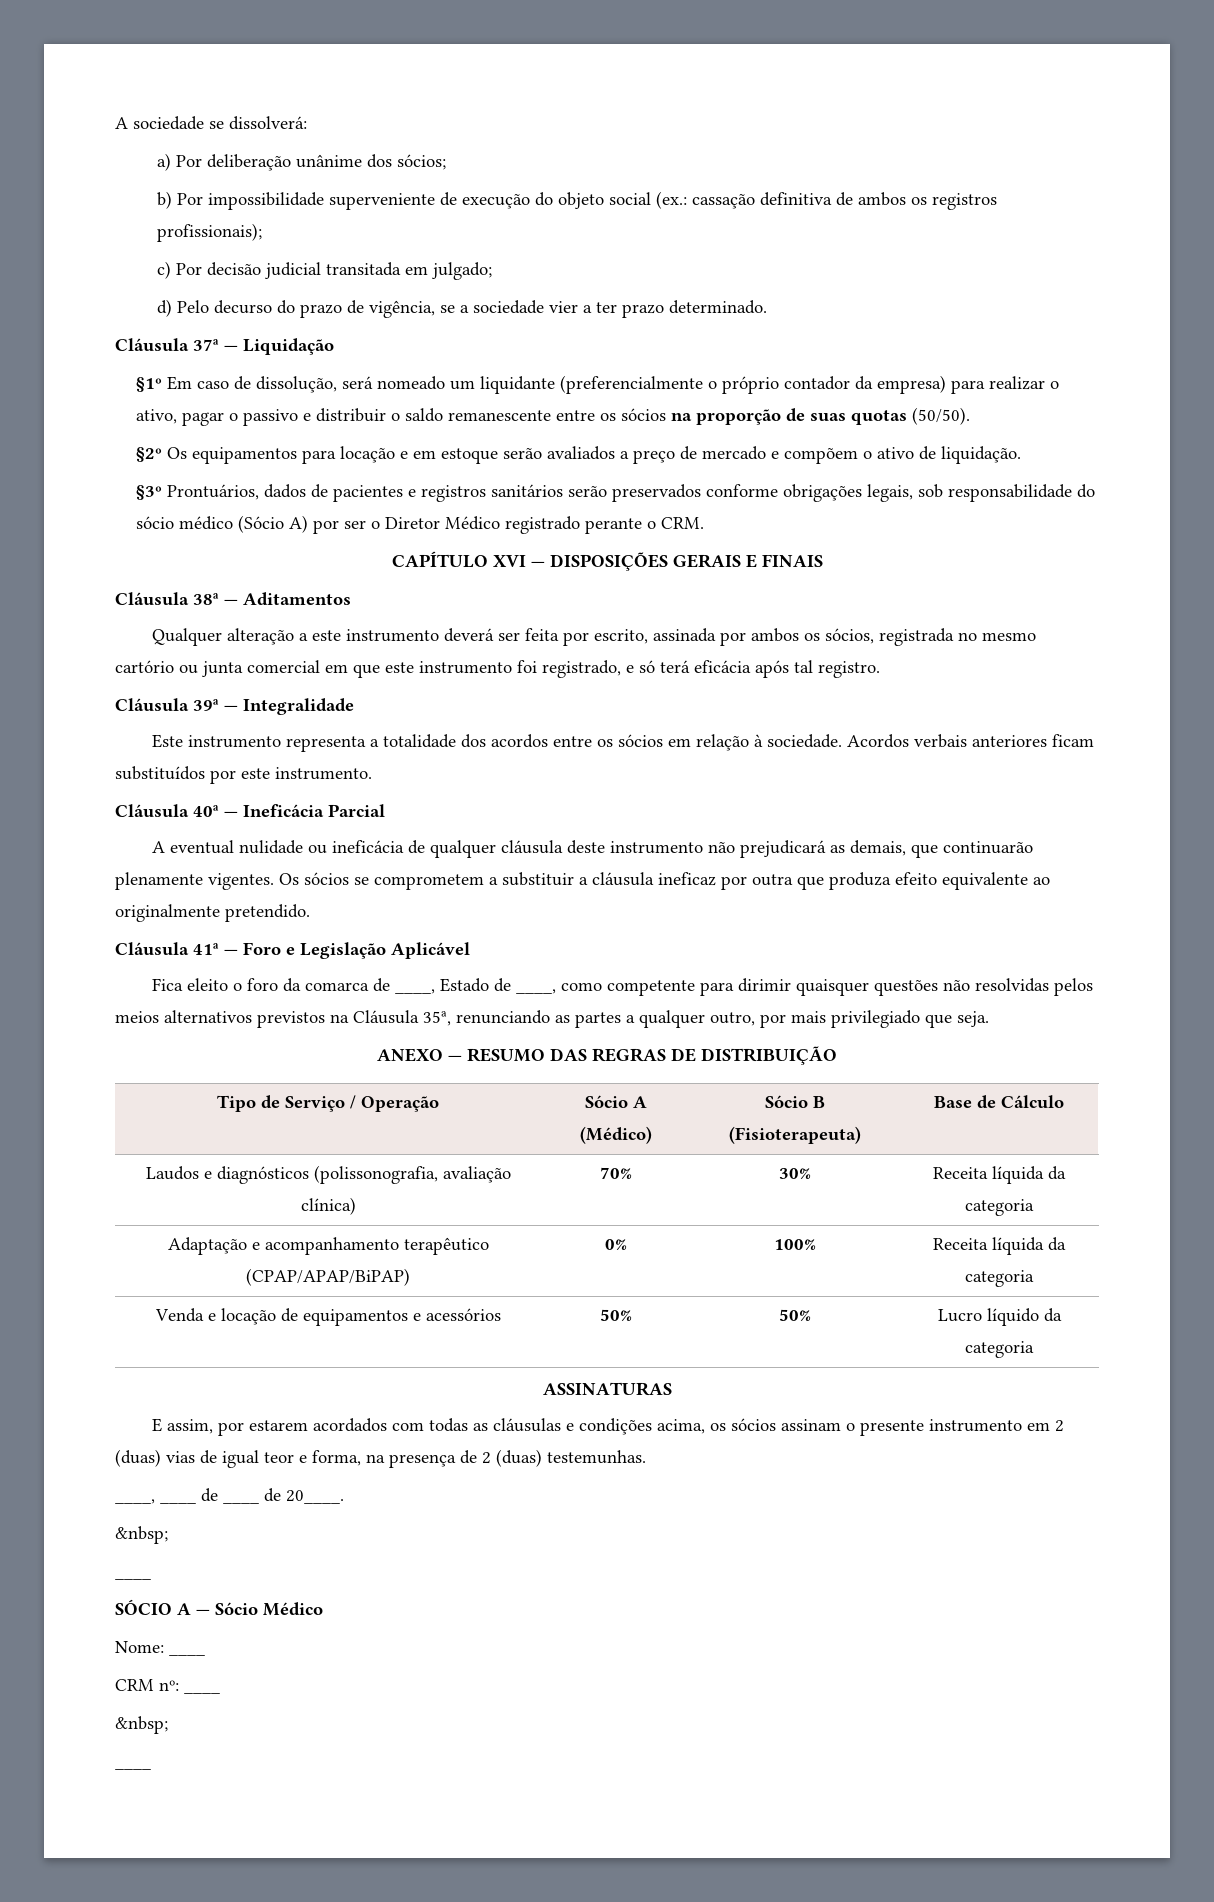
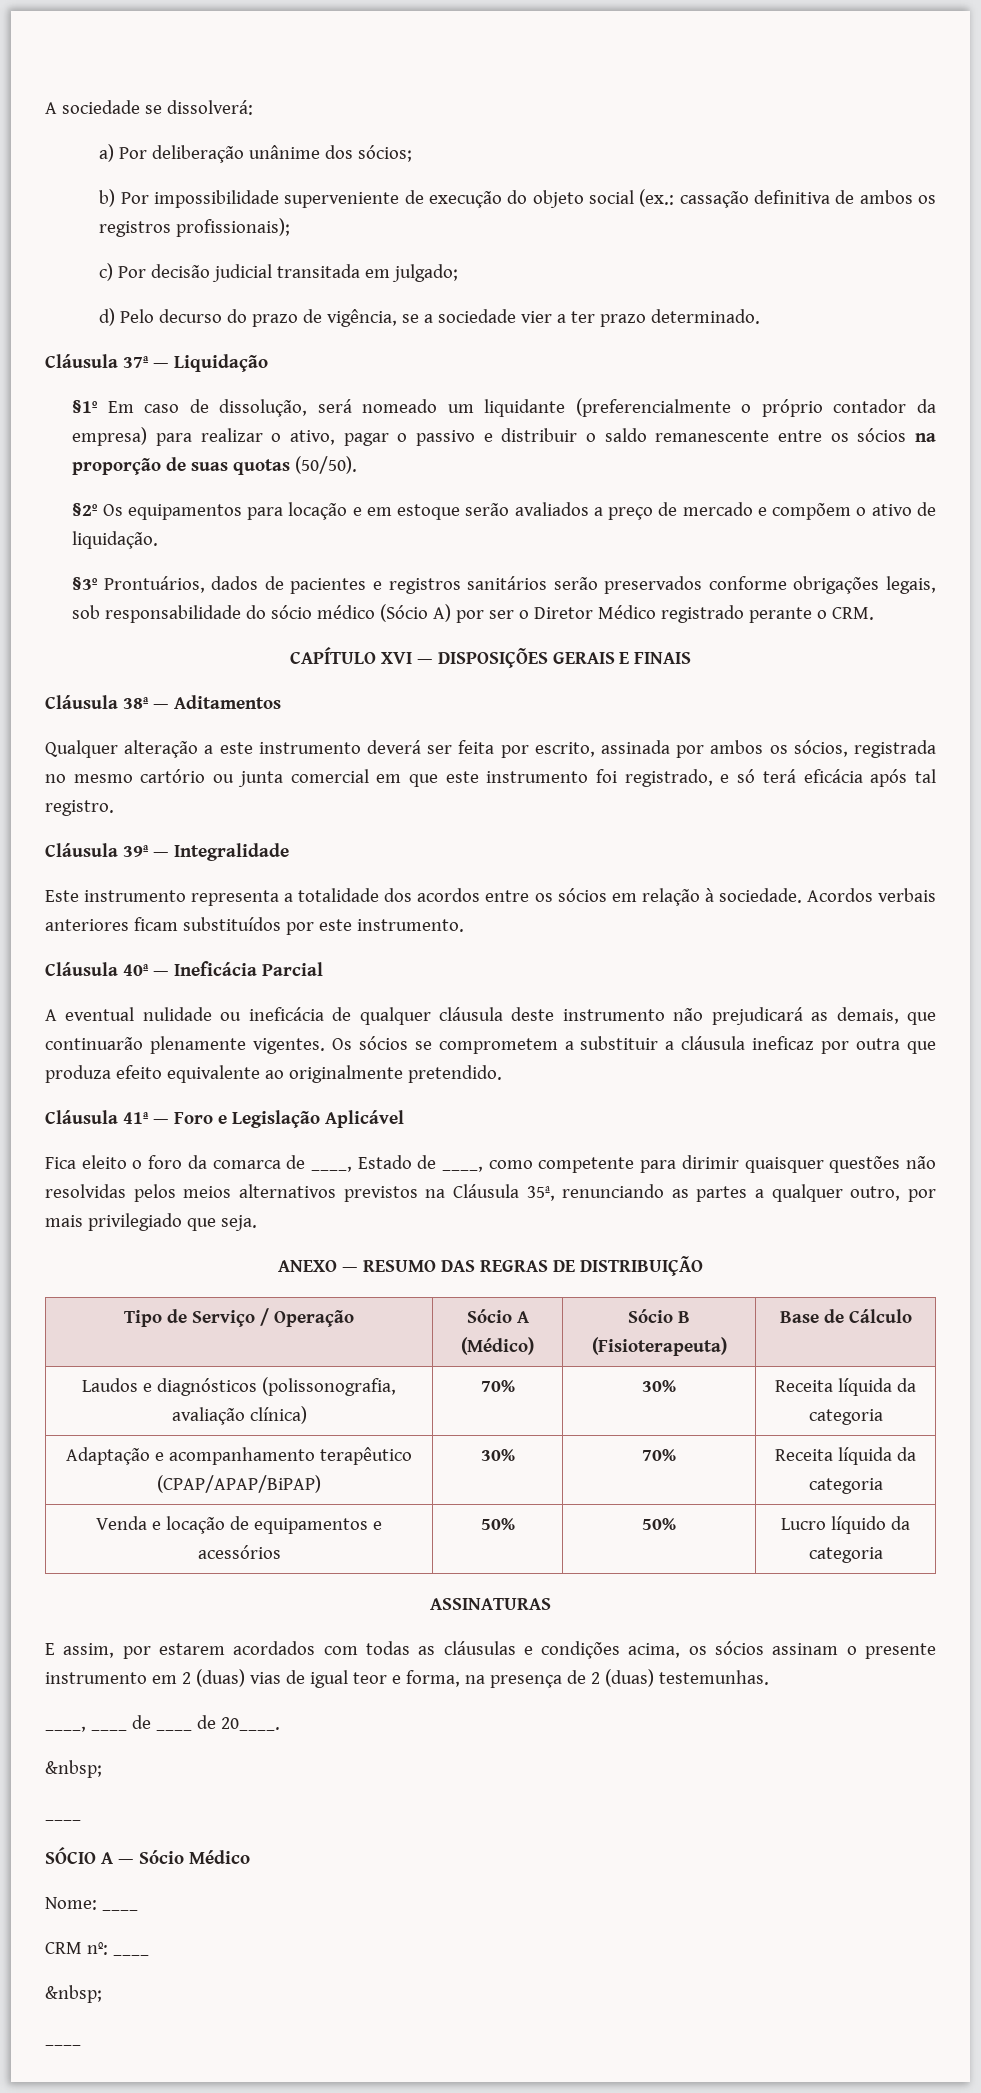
- Adaptação e acompanhamento terapêutico (CPAP/APAP/BiPAP) | 0% | 100% | Receita líquida da categoria
+ Adaptação e acompanhamento terapêutico (CPAP/APAP/BiPAP) | 30% | 70% | Receita líquida da categoria

